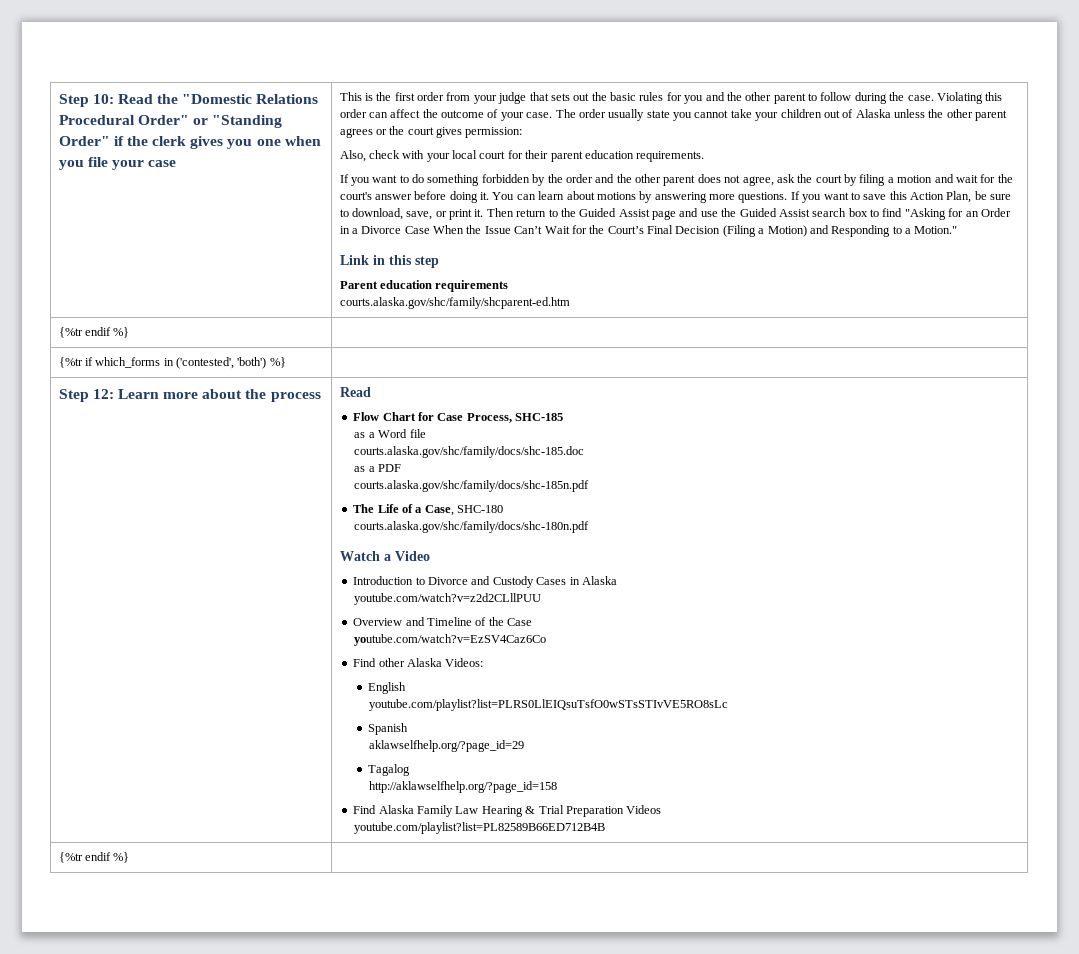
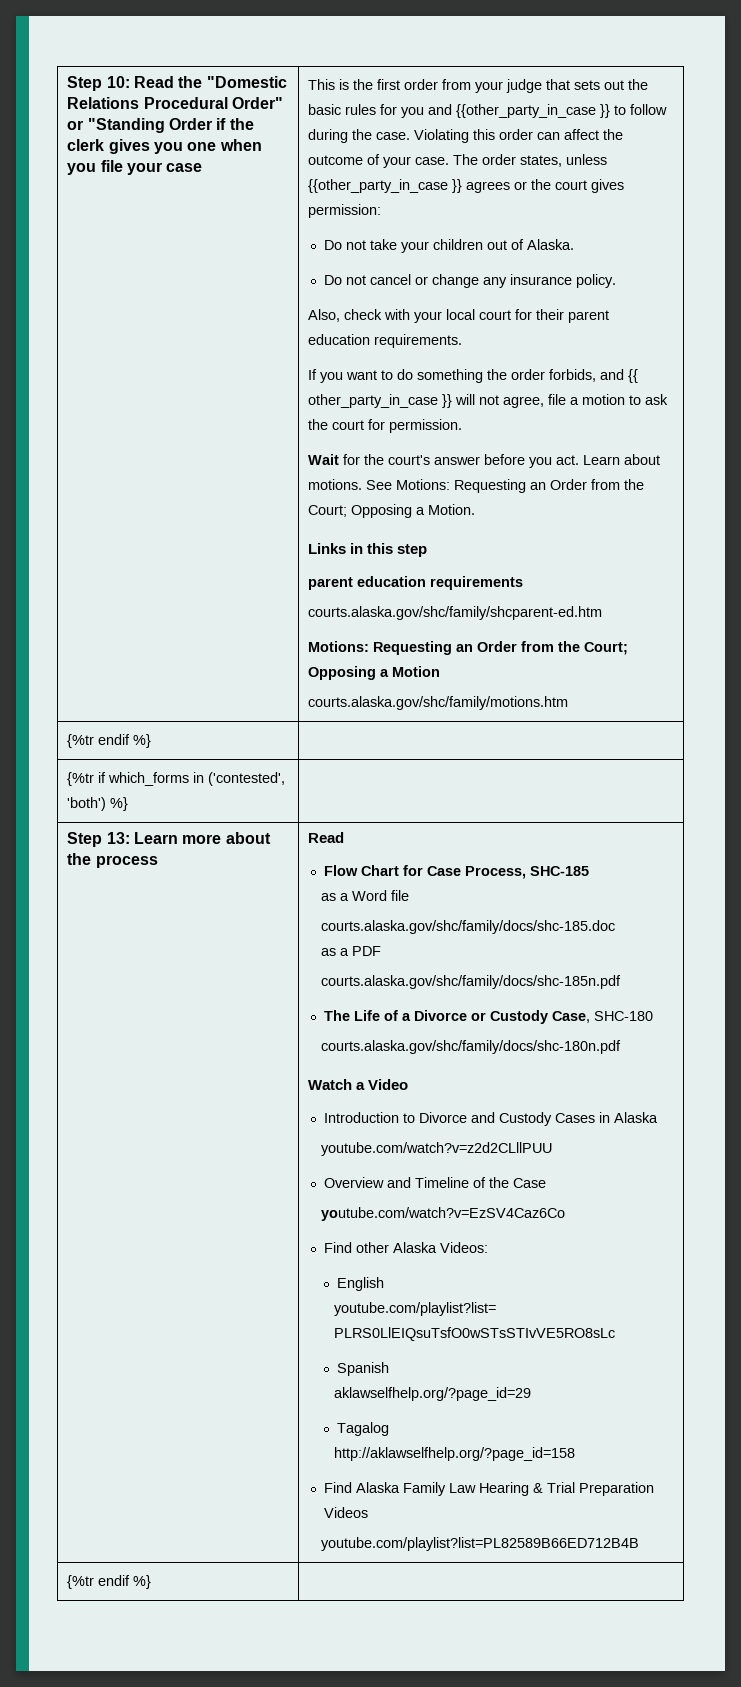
- Step 10: Read the "Domestic Relations Procedural Order" or "Standing Order" if the clerk gives you one when you file your case
+ Step 10: Read the "Domestic Relations Procedural Order" or "Standing Order if the clerk gives you one when you file your case
- This is the first order from your judge that sets out the basic rules for you and the other parent to follow during the case.
+ This is the first order from your judge that sets out the basic rules for you and {{other_party_in_case }} to follow during the case.
- The order usually state you cannot take your children out of Alaska unless the other parent agrees or the court gives permission:
+ The order states, unless {{other_party_in_case }} agrees or the court gives permission:
+ Do not take your children out of Alaska.
+ Do not cancel or change any insurance policy.
- If you want to do something forbidden by the order and the other parent does not agree, ask the court by filing a motion and wait for the court's answer before doing it. You can learn about motions by answering more questions. If you want to save this Action Plan, be sure to download, save, or print it. Then return to the Guided Assist page and use the Guided Assist search box to find "Asking for an Order in a Divorce Case When the Issue Can’t Wait for the Court’s Final Decision (Filing a Motion) and Responding to a Motion."
- Link in this step
+ If you want to do something the order forbids, and {{ other_party_in_case }} will not agree, file a motion to ask the court for permission.
+ Wait for the court's answer before you act. Learn about motions. See Motions: Requesting an Order from the Court; Opposing a Motion.
+ Links in this step
- Parent education requirements
+ parent education requirements
+ Motions: Requesting an Order from the Court; Opposing a Motion
+ courts.alaska.gov/shc/family/motions.htm
- Step 12: Learn more about the process
+ Step 13: Learn more about the process
- The Life of a Case, SHC-180
+ The Life of a Divorce or Custody Case, SHC-180

